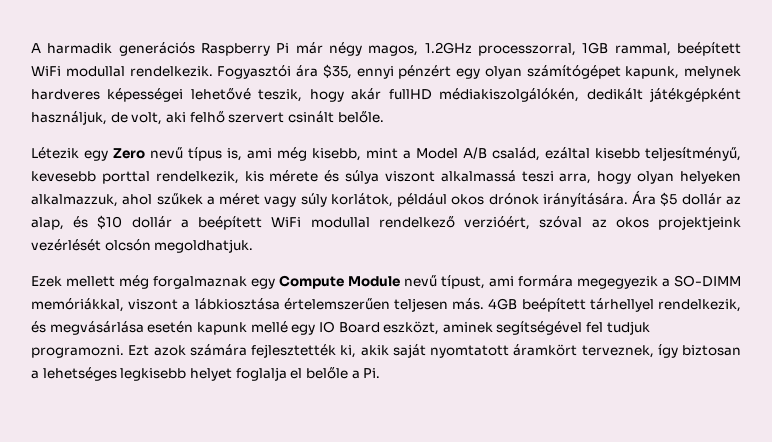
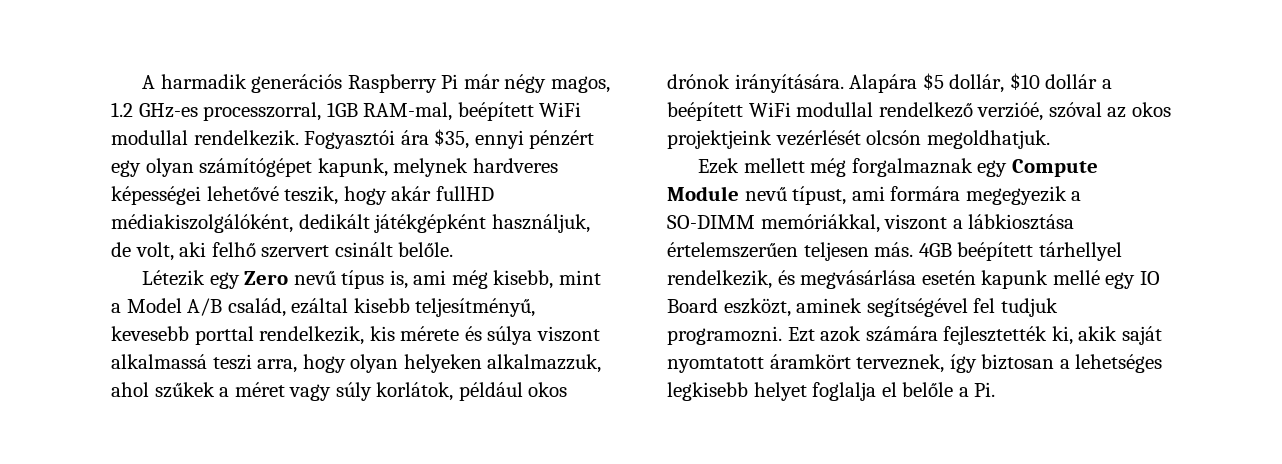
- A harmadik generációs Raspberry Pi már négy magos, 1.2GHz processzorral, 1GB rammal, beépített WiFi modullal rendelkezik.
+ A harmadik generációs Raspberry Pi már négy magos, 1.2 GHz-es processzorral, 1GB RAM-mal, beépített WiFi modullal rendelkezik.
- Fogyasztói ára $35, ennyi pénzért egy olyan számítógépet kapunk, melynek hardveres képességei lehetővé teszik, hogy akár fullHD médiakiszolgálókén, dedikált játékgépként használjuk, de volt, aki felhő szervert csinált belőle.
+ Fogyasztói ára $35, ennyi pénzért egy olyan számítógépet kapunk, melynek hardveres képességei lehetővé teszik, hogy akár fullHD médiakiszolgálóként, dedikált játékgépként használjuk, de volt, aki felhő szervert csinált belőle.
- Ára $5 dollár az alap, és $10 dollár a beépített WiFi modullal rendelkező verzióért, szóval az okos projektjeink vezérlését olcsón megoldhatjuk.
+ Alapára $5 dollár, $10 dollár a beépített WiFi modullal rendelkező verzióé, szóval az okos projektjeink vezérlését olcsón megoldhatjuk.

